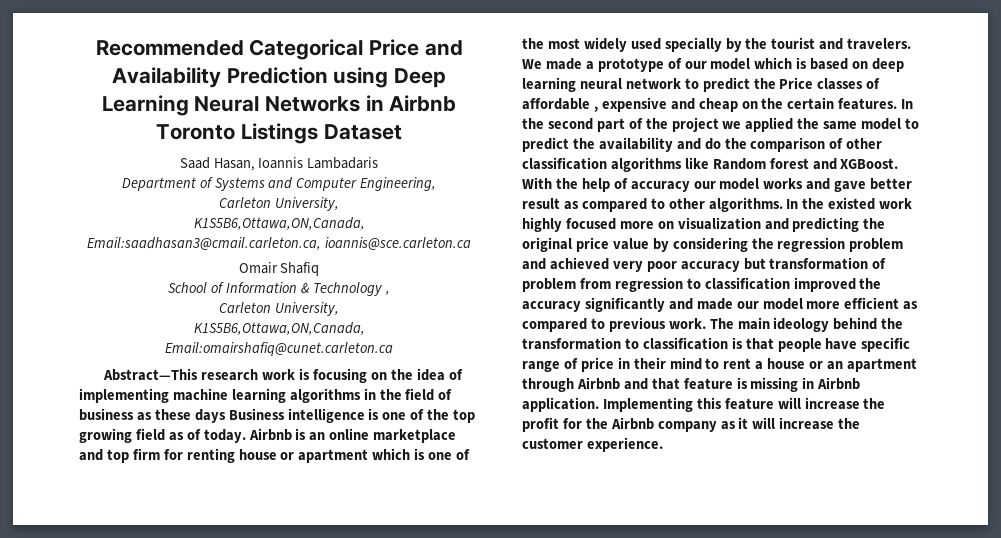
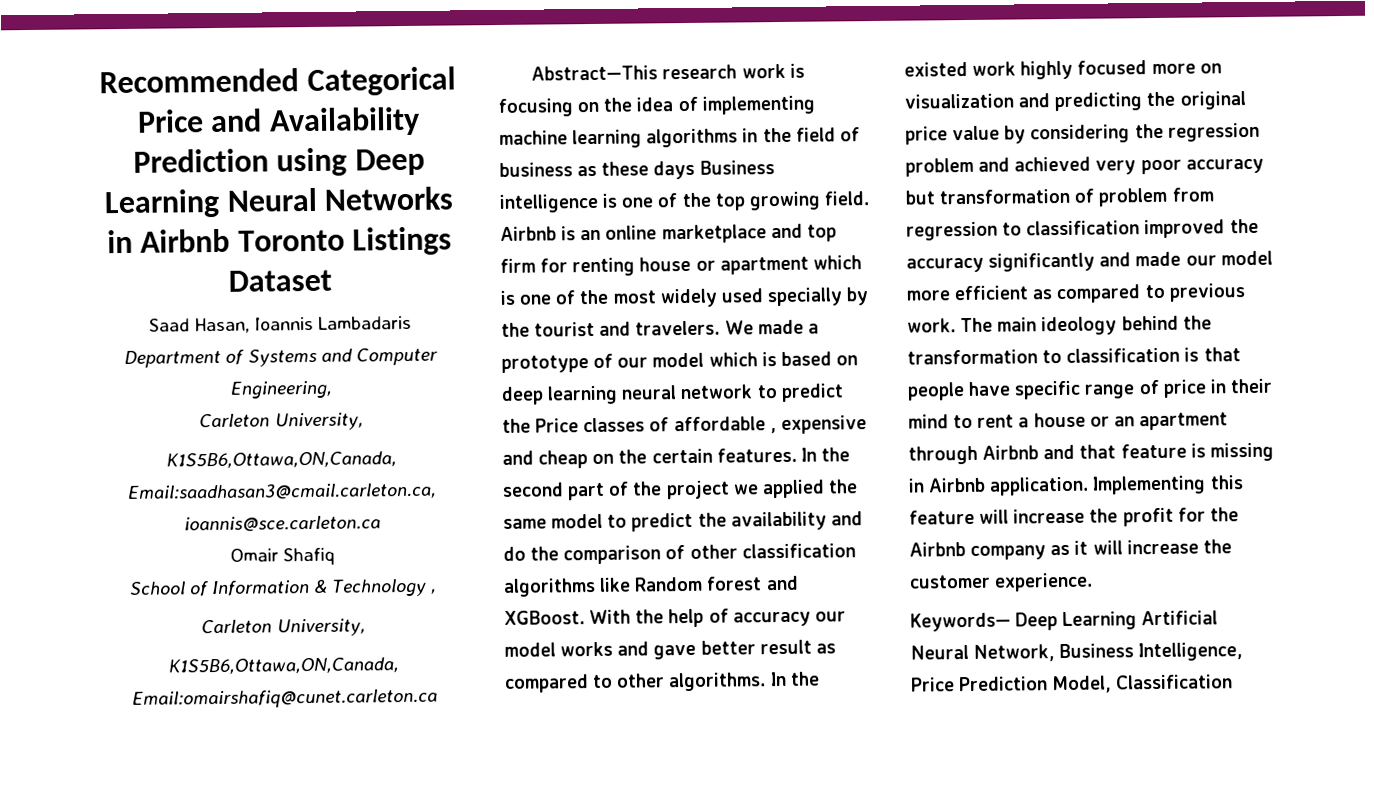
- Abstract—This research work is focusing on the idea of implementing machine learning algorithms in the field of business as these days Business intelligence is one of the top growing field as of today.
+ Abstract—This research work is focusing on the idea of implementing machine learning algorithms in the field of business as these days Business intelligence is one of the top growing field.
+ Keywords— Deep Learning Artificial Neural Network, Business Intelligence, Price Prediction Model, Classification

